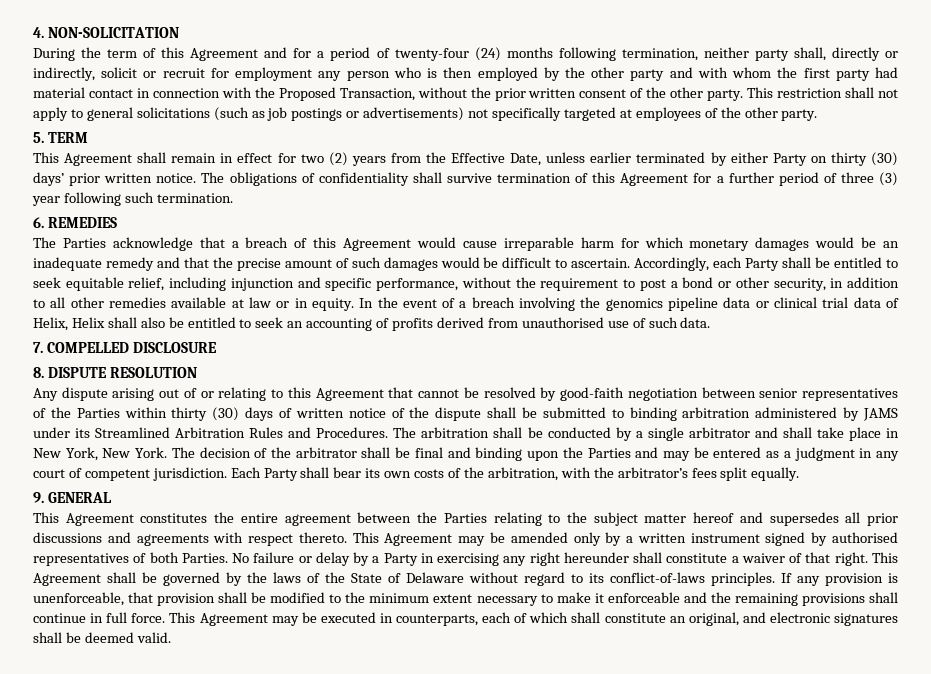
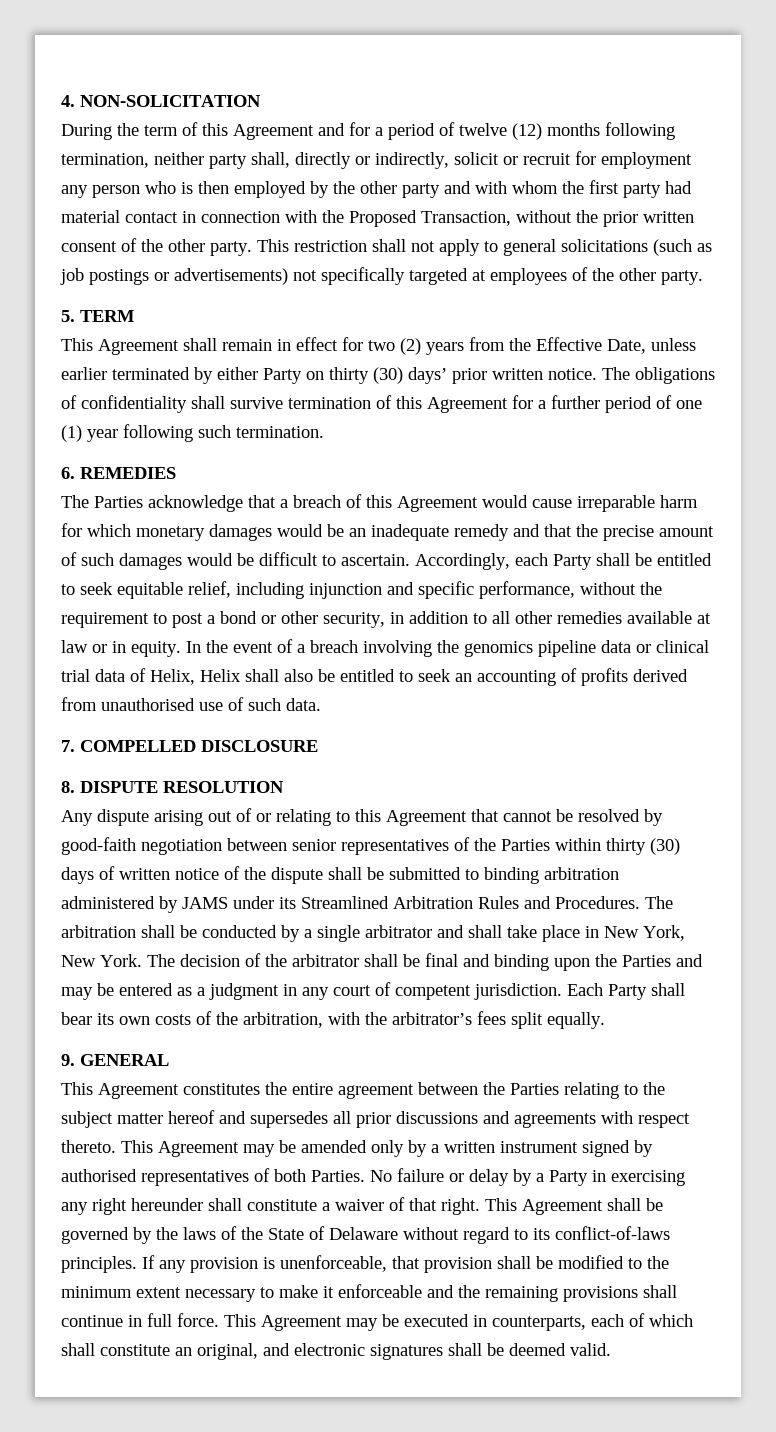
- During the term of this Agreement and for a period of twenty-four (24) months following termination, neither party shall, directly or indirectly, solicit or recruit for employment any person who is then employed by the other party and with whom the first party had material contact in connection with the Proposed Transaction, without the prior written consent of the other party.
+ During the term of this Agreement and for a period of twelve (12) months following termination, neither party shall, directly or indirectly, solicit or recruit for employment any person who is then employed by the other party and with whom the first party had material contact in connection with the Proposed Transaction, without the prior written consent of the other party.
- The obligations of confidentiality shall survive termination of this Agreement for a further period of three (3) year following such termination.
+ The obligations of confidentiality shall survive termination of this Agreement for a further period of one (1) year following such termination.

